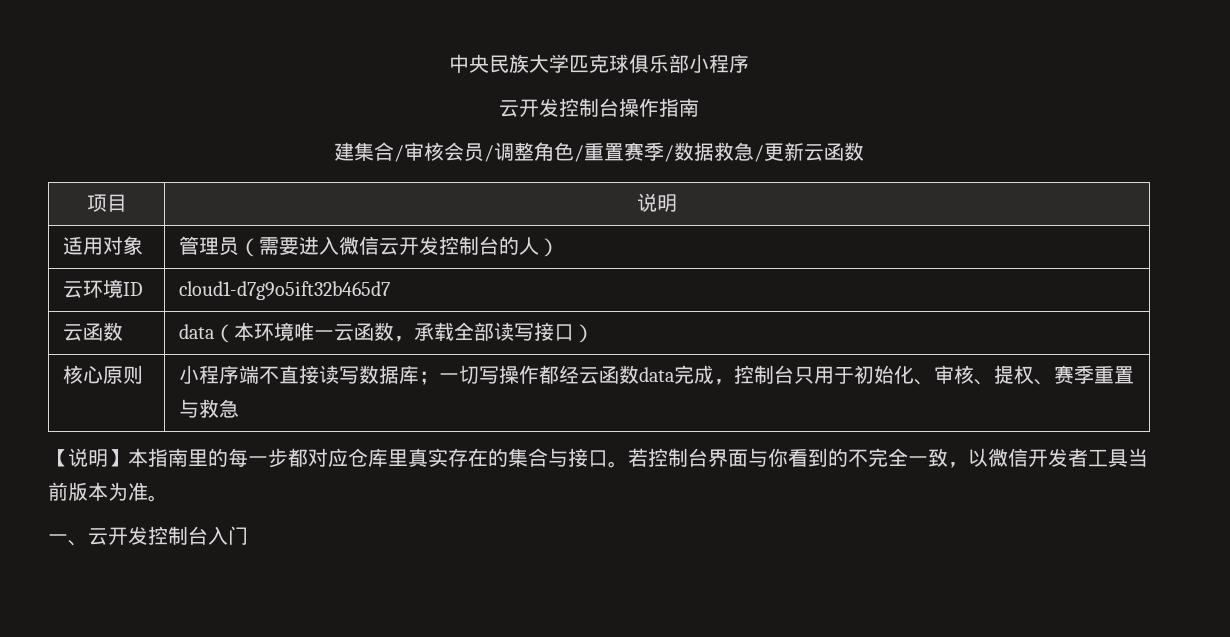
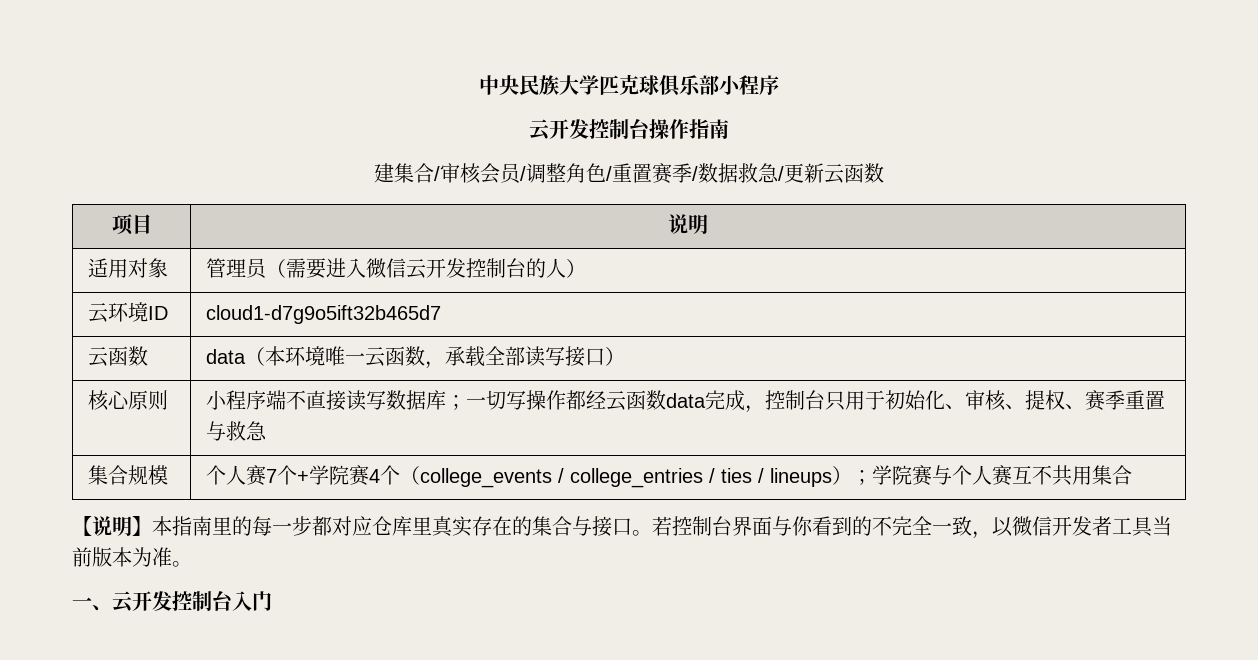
+ 集合规模 | 个人赛7个+学院赛4个（college_events / college_entries / ties / lineups）；学院赛与个人赛互不共用集合

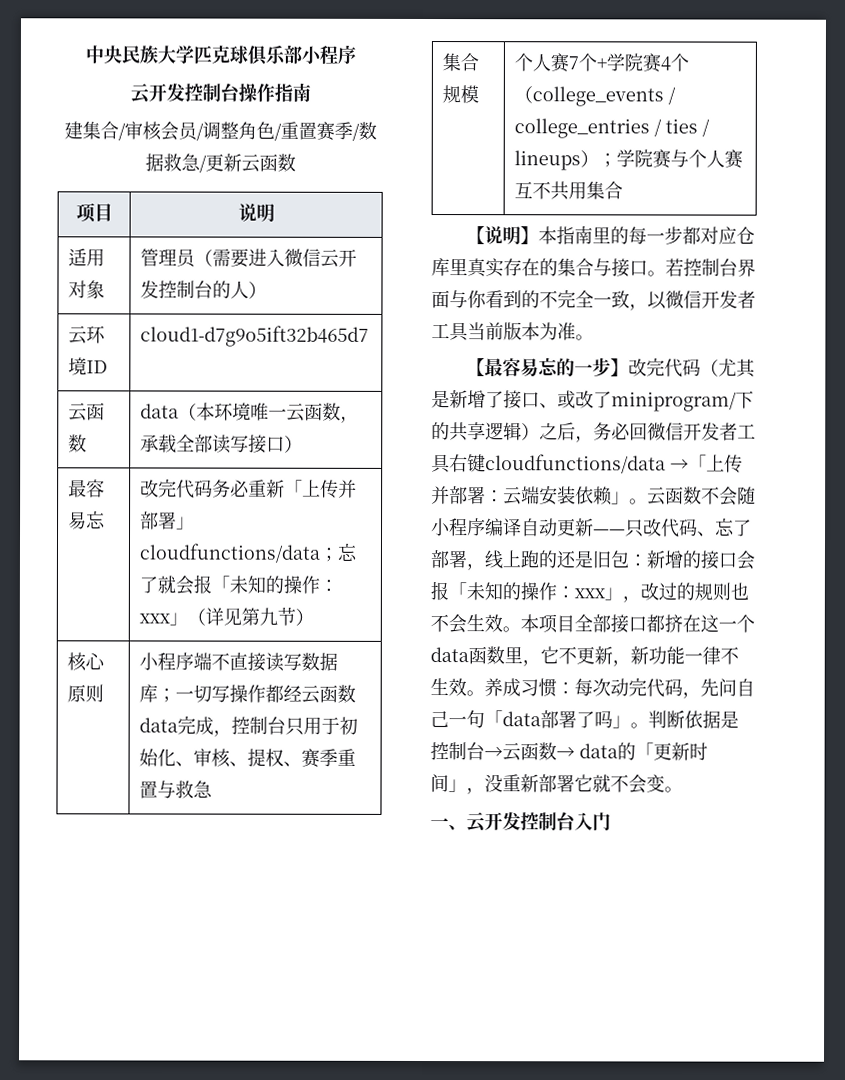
+ 最容易忘 | 改完代码务必重新「上传并部署」cloudfunctions/data；忘了就会报「未知的操作：xxx」（详见第九节）
+ 【最容易忘的一步】改完代码（尤其是新增了接口、或改了miniprogram/下的共享逻辑）之后，务必回微信开发者工具右键cloudfunctions/data →「上传并部署：云端安装依赖」。云函数不会随小程序编译自动更新——只改代码、忘了部署，线上跑的还是旧包：新增的接口会报「未知的操作：xxx」，改过的规则也不会生效。本项目全部接口都挤在这一个data函数里，它不更新，新功能一律不生效。养成习惯：每次动完代码，先问自己一句「data部署了吗」。判断依据是控制台→云函数→ data的「更新时间」，没重新部署它就不会变。

